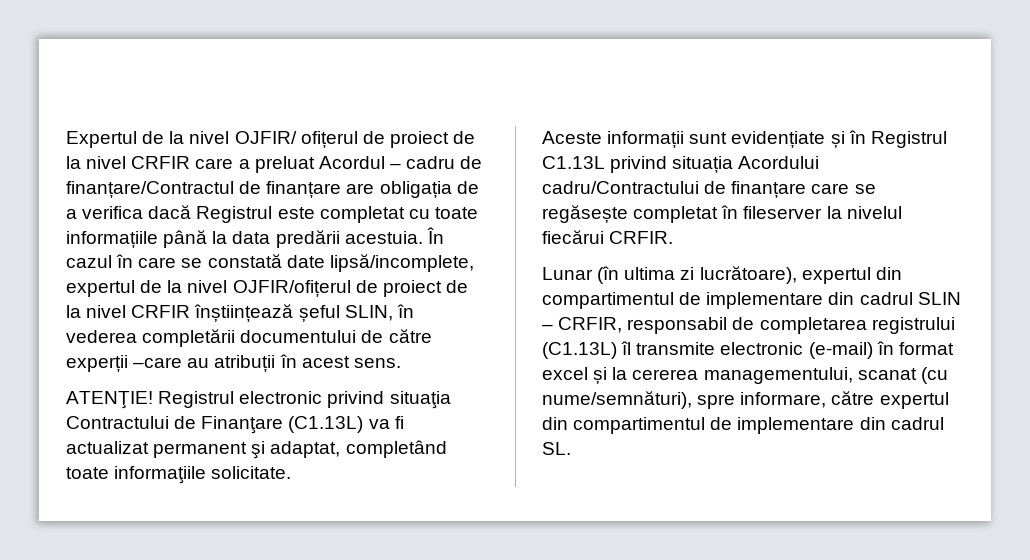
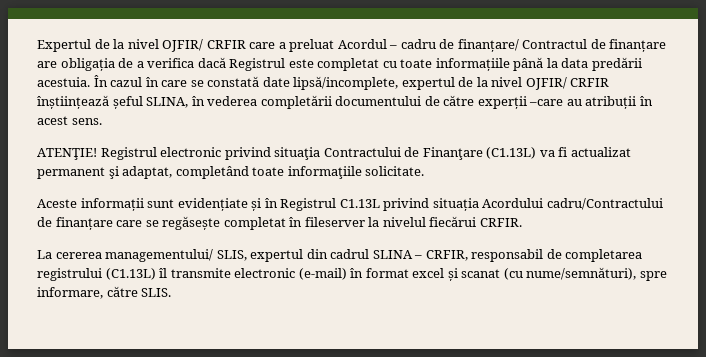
- Expertul de la nivel OJFIR/ ofițerul de proiect de la nivel CRFIR care a preluat Acordul – cadru de finanțare/Contractul de finanțare are obligația de a verifica dacă Registrul este completat cu toate informațiile până la data predării acestuia.
+ Expertul de la nivel OJFIR/ CRFIR care a preluat Acordul – cadru de finanțare/ Contractul de finanțare are obligația de a verifica dacă Registrul este completat cu toate informațiile până la data predării acestuia.
- În cazul în care se constată date lipsă/incomplete, expertul de la nivel OJFIR/ofițerul de proiect de la nivel CRFIR înștiințează șeful SLIN, în vederea completării documentului de către experții –care au atribuții în acest sens.
+ În cazul în care se constată date lipsă/incomplete, expertul de la nivel OJFIR/ CRFIR înștiințează șeful SLINA, în vederea completării documentului de către experții –care au atribuții în acest sens.
- Lunar (în ultima zi lucrătoare), expertul din compartimentul de implementare din cadrul SLIN – CRFIR, responsabil de completarea registrului (C1.13L) îl transmite electronic (e-mail) în format excel și la cererea managementului, scanat (cu nume/semnături), spre informare, către expertul din compartimentul de implementare din cadrul SL.
+ La cererea managementului/ SLIS, expertul din cadrul SLINA – CRFIR, responsabil de completarea registrului (C1.13L) îl transmite electronic (e-mail) în format excel și scanat (cu nume/semnături), spre informare, către SLIS.

